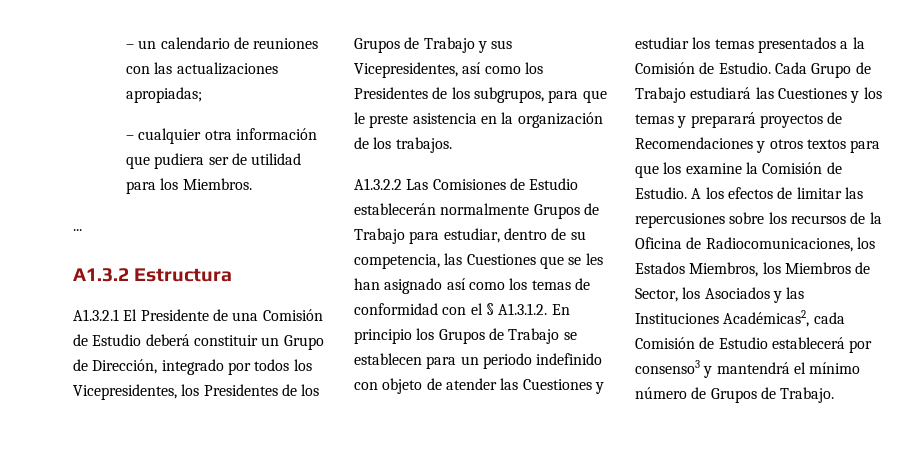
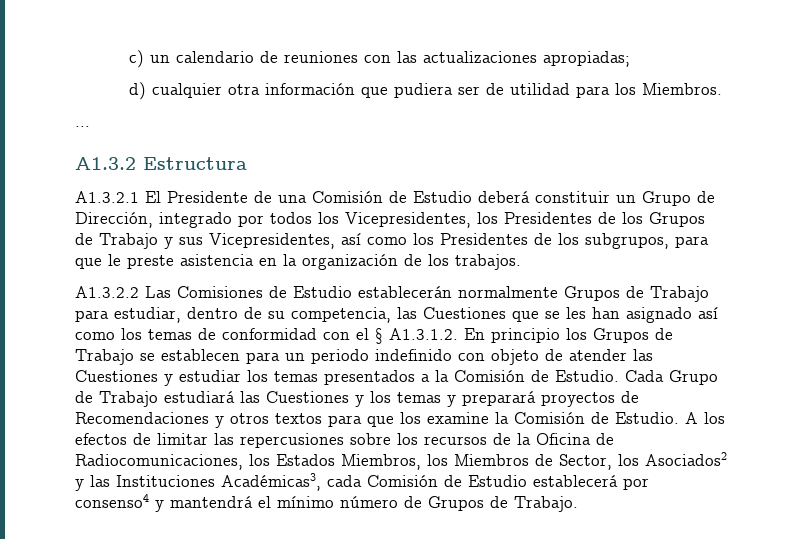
- – un calendario de reuniones con las actualizaciones apropiadas;
+ c) un calendario de reuniones con las actualizaciones apropiadas;
- – cualquier otra información que pudiera ser de utilidad para los Miembros.
+ d) cualquier otra información que pudiera ser de utilidad para los Miembros.
- A los efectos de limitar las repercusiones sobre los recursos de la Oficina de Radiocomunicaciones, los Estados Miembros, los Miembros de Sector, los Asociados y las Instituciones Académicas2, cada Comisión de Estudio establecerá por consenso3 y mantendrá el mínimo número de Grupos de Trabajo.
+ A los efectos de limitar las repercusiones sobre los recursos de la Oficina de Radiocomunicaciones, los Estados Miembros, los Miembros de Sector, los Asociados2 y las Instituciones Académicas3, cada Comisión de Estudio establecerá por consenso4 y mantendrá el mínimo número de Grupos de Trabajo.

